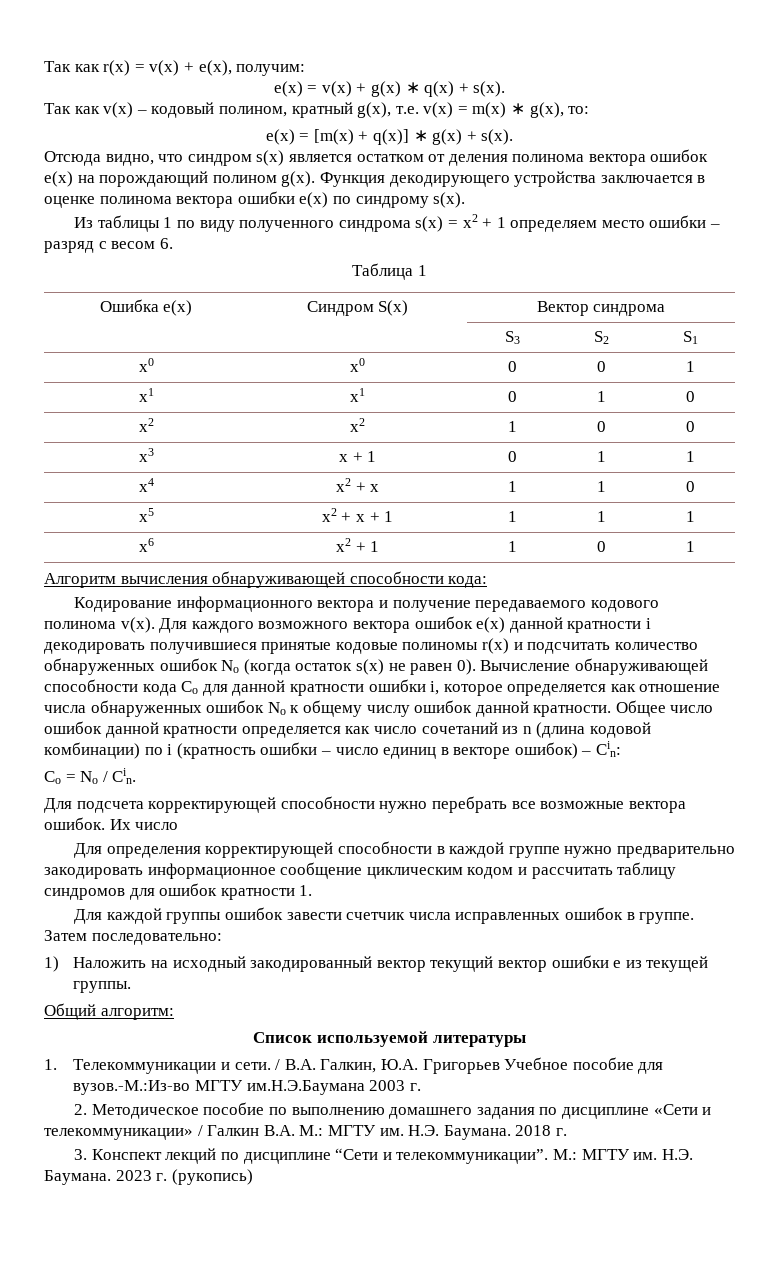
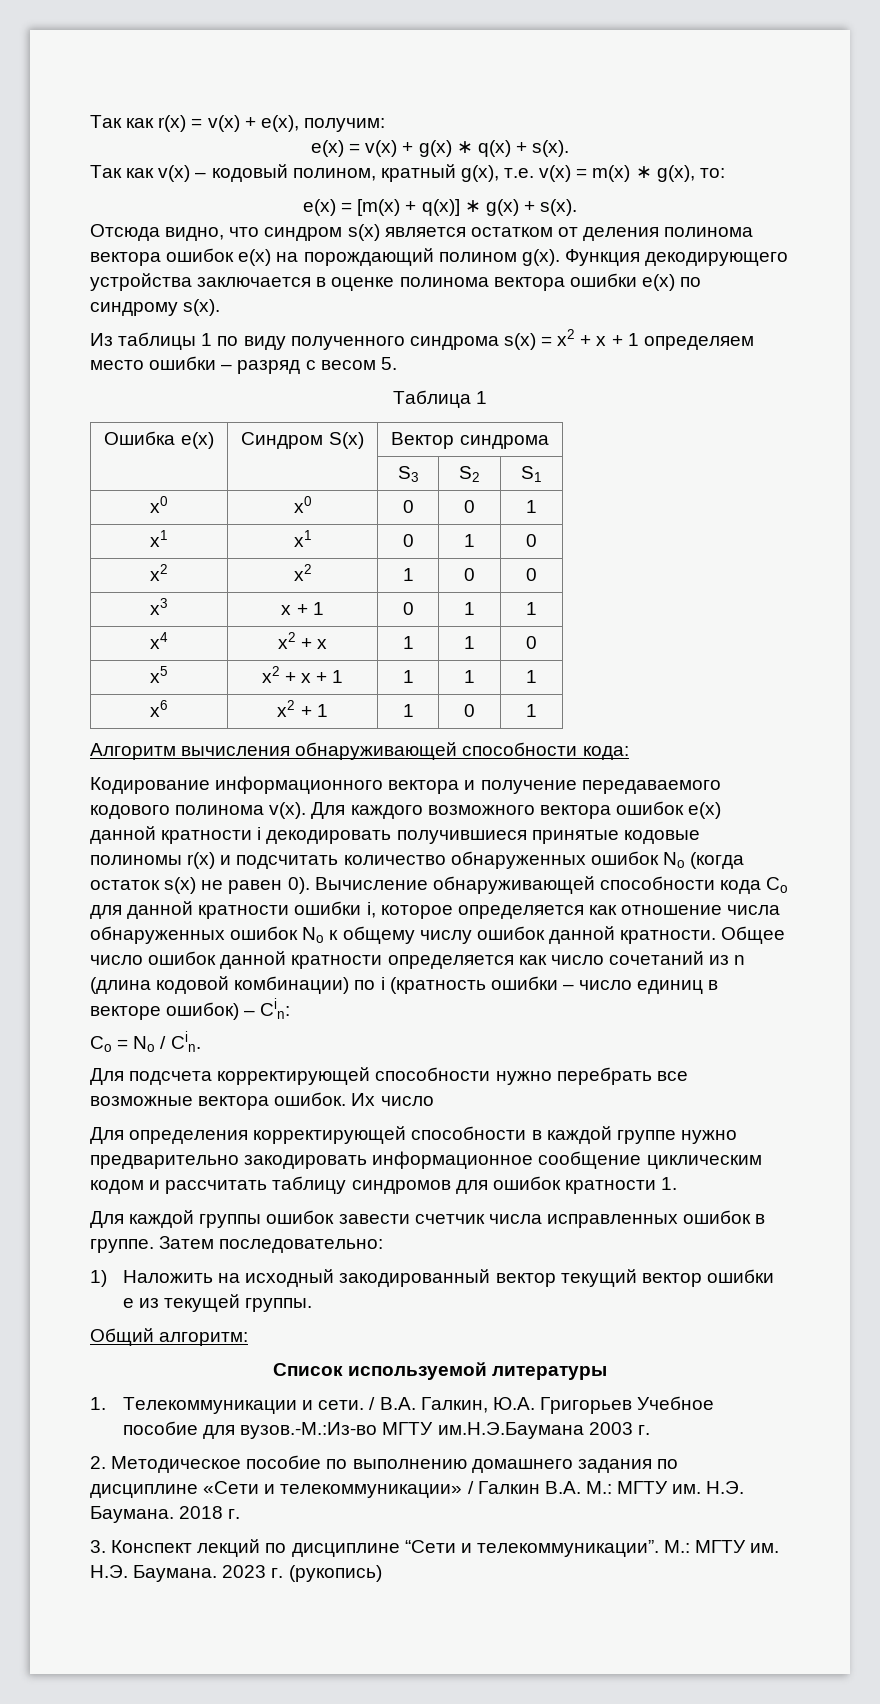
- Из таблицы 1 по виду полученного синдрома s(x) = x2 + 1 определяем место ошибки – разряд с весом 6.
+ Из таблицы 1 по виду полученного синдрома s(x) = x2 + x + 1 определяем место ошибки – разряд с весом 5.

